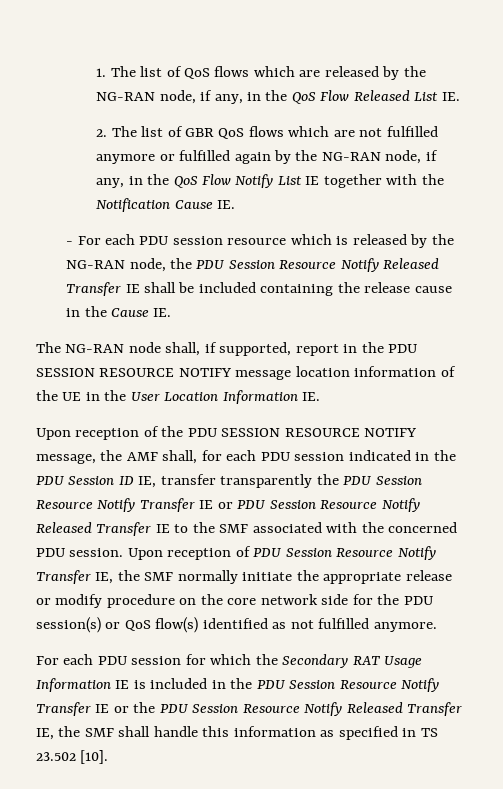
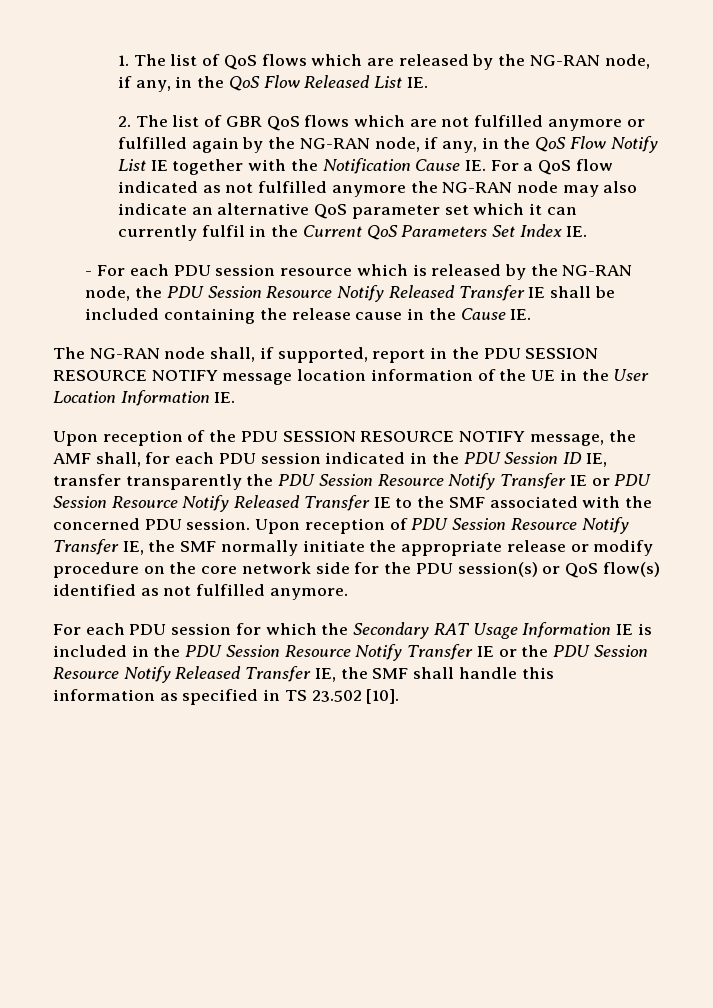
- 2. The list of GBR QoS flows which are not fulfilled anymore or fulfilled again by the NG-RAN node, if any, in the QoS Flow Notify List IE together with the Notification Cause IE.
+ 2. The list of GBR QoS flows which are not fulfilled anymore or fulfilled again by the NG-RAN node, if any, in the QoS Flow Notify List IE together with the Notification Cause IE. For a QoS flow indicated as not fulfilled anymore the NG-RAN node may also indicate an alternative QoS parameter set which it can currently fulfil in the Current QoS Parameters Set Index IE.

